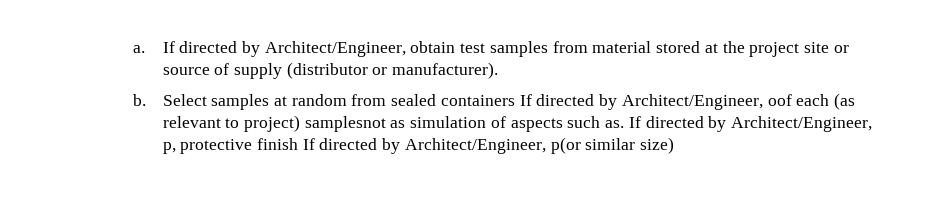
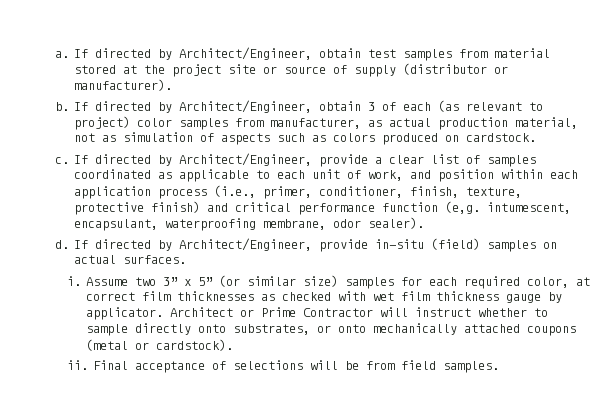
- Select samples at random from sealed containers If directed by Architect/Engineer, oof each (as relevant to project) samplesnot as simulation of aspects such as. If directed by Architect/Engineer, p, protective finish If directed by Architect/Engineer, p(or similar size)
+ If directed by Architect/Engineer, obtain 3 of each (as relevant to project) color samples from manufacturer, as actual production material, not as simulation of aspects such as colors produced on cardstock.
+ c. If directed by Architect/Engineer, provide a clear list of samples coordinated as applicable to each unit of work, and position within each application process (i.e., primer, conditioner, finish, texture, protective finish) and critical performance function (e,g. intumescent, encapsulant, waterproofing membrane, odor sealer).
+ d. If directed by Architect/Engineer, provide in-situ (field) samples on actual surfaces.
+ i. Assume two 3” x 5” (or similar size) samples for each required color, at correct film thicknesses as checked with wet film thickness gauge by applicator. Architect or Prime Contractor will instruct whether to sample directly onto substrates, or onto mechanically attached coupons (metal or cardstock).
+ ii. Final acceptance of selections will be from field samples.

